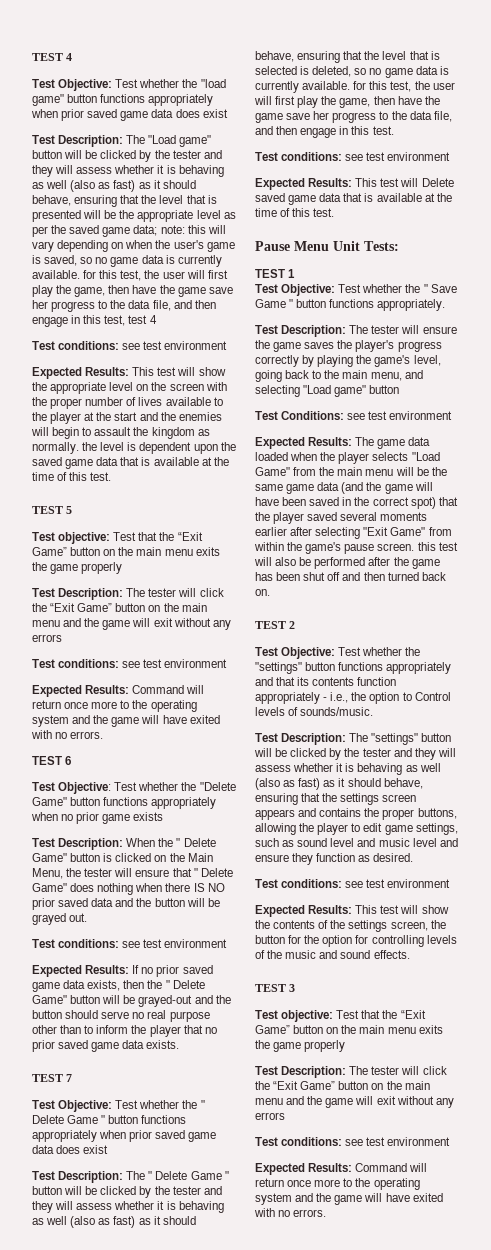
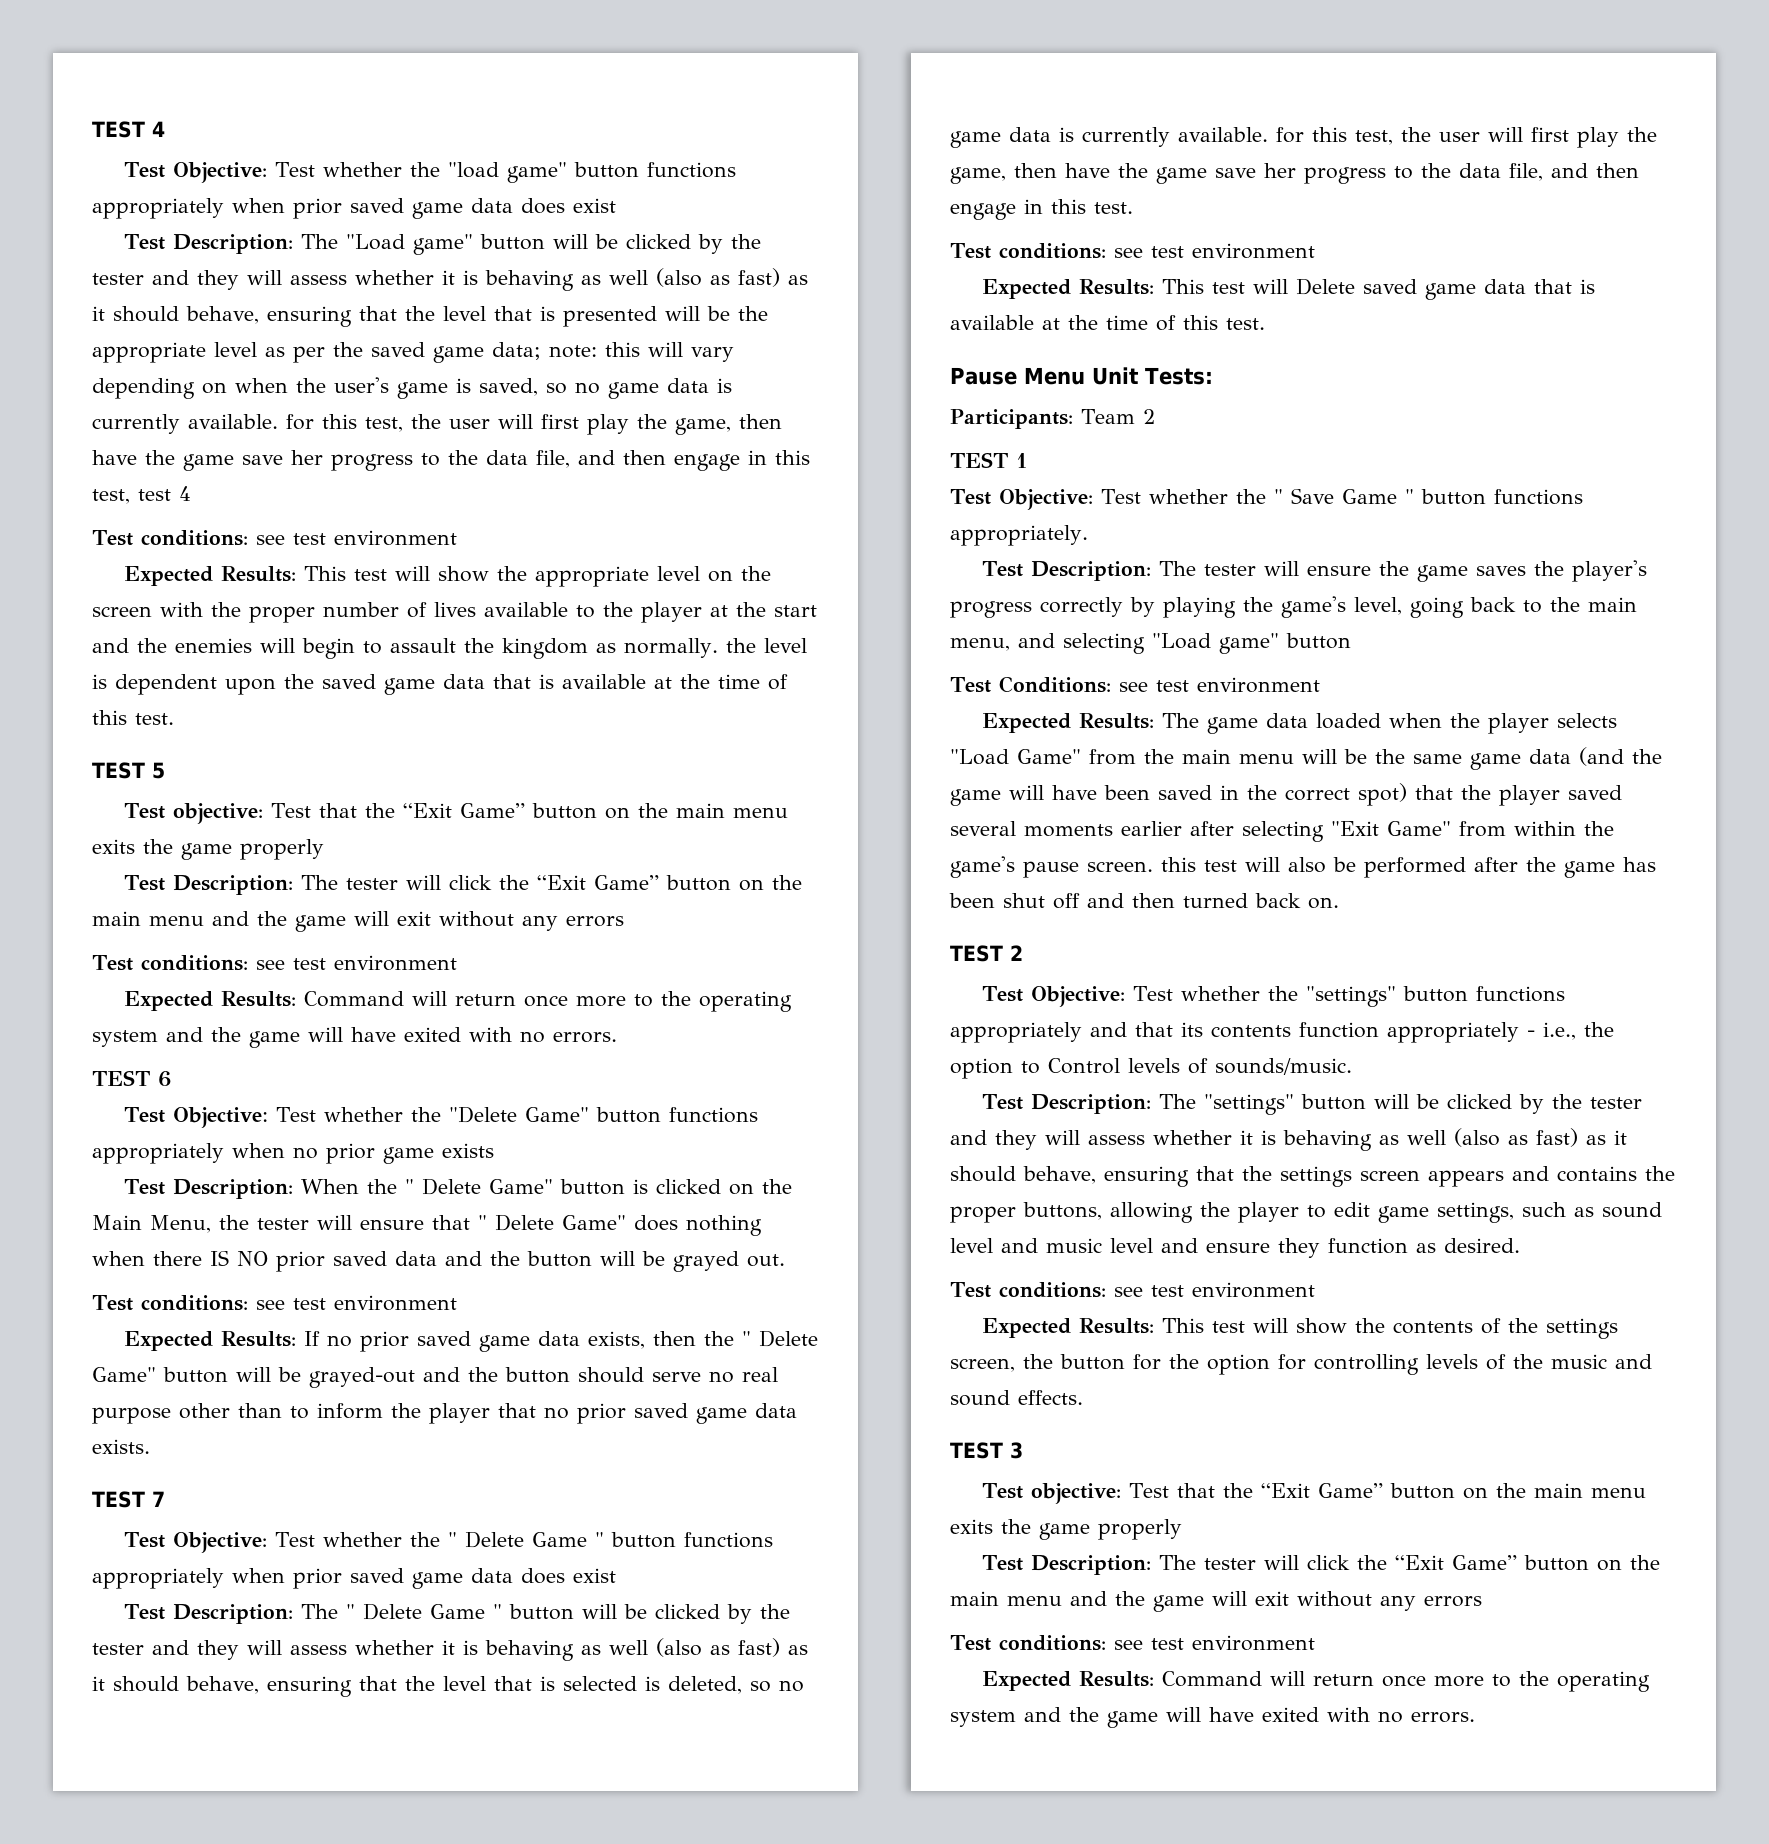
+ Participants: Team 2

